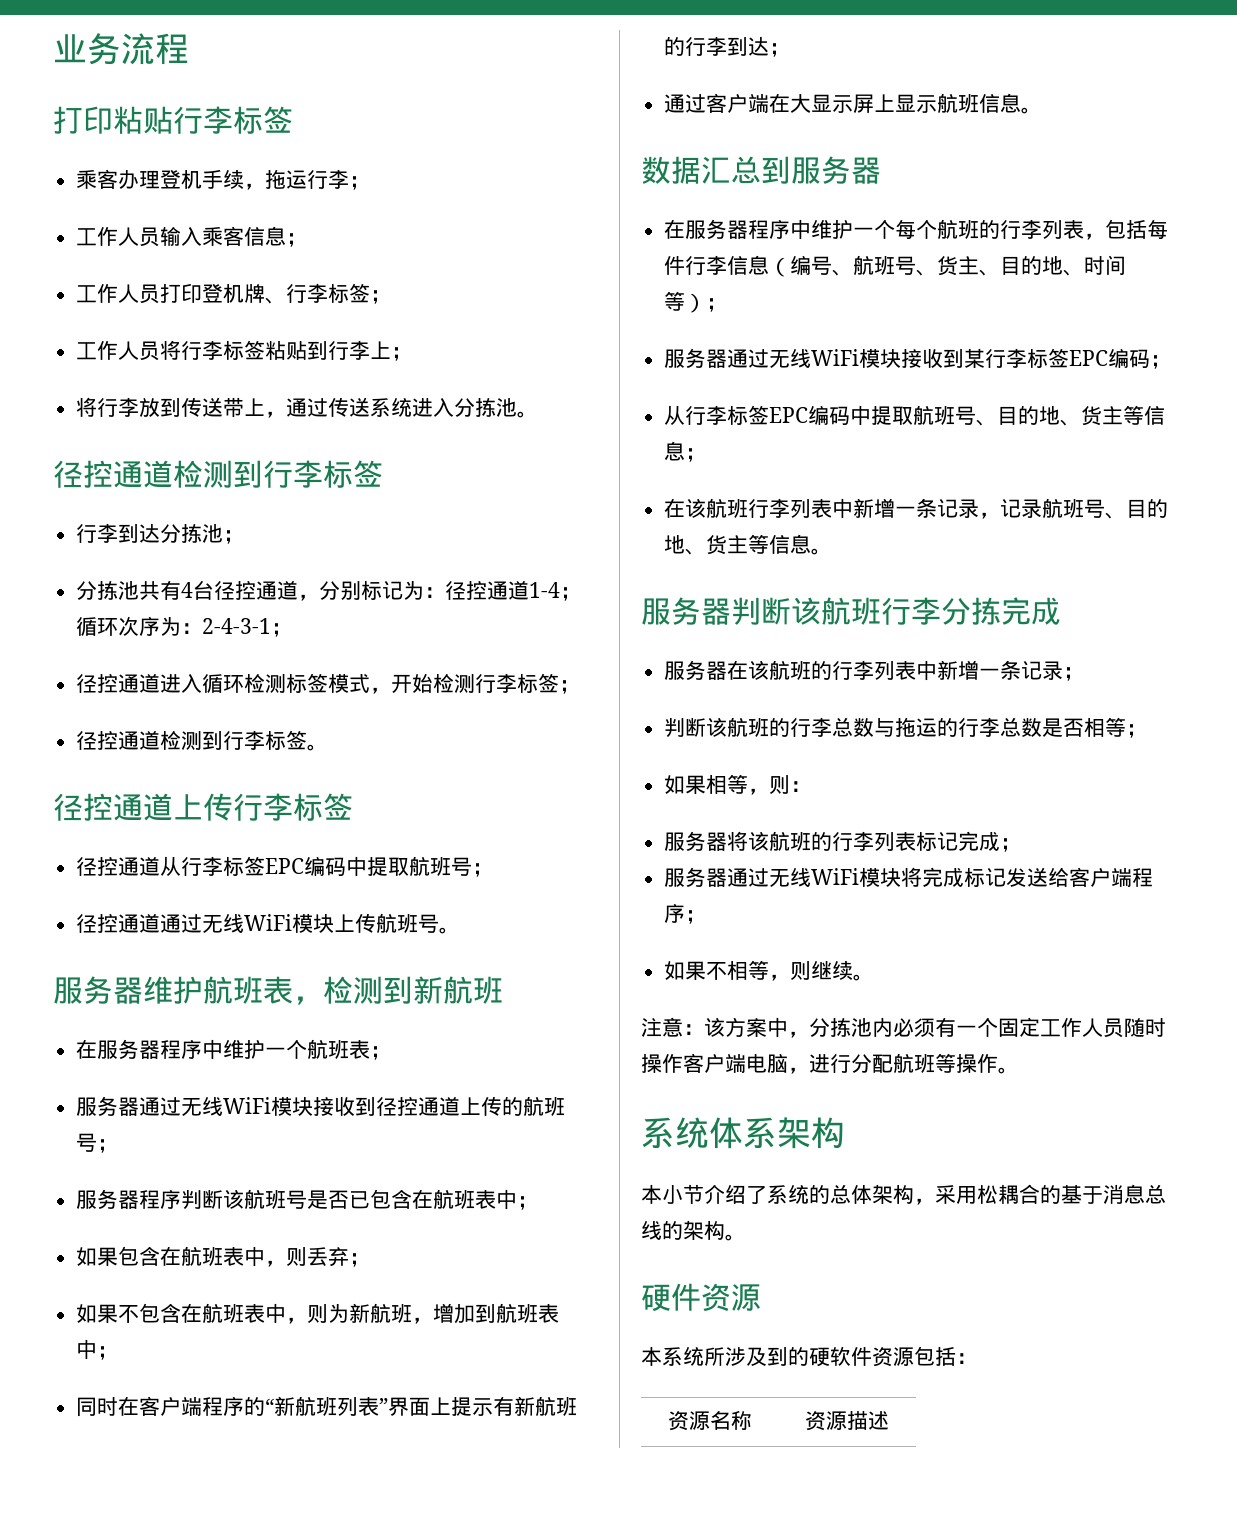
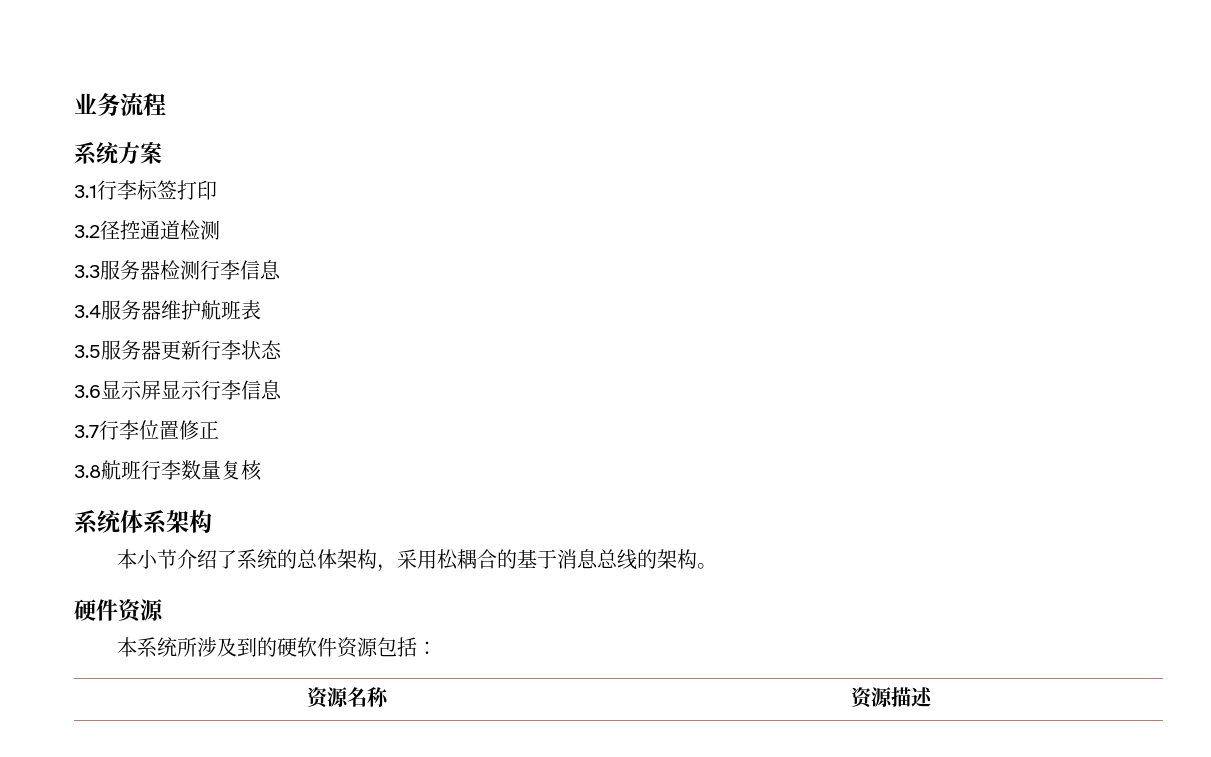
- 打印粘贴行李标签
- 乘客办理登机手续，拖运行李；
- 工作人员输入乘客信息；
- 工作人员打印登机牌、行李标签；
- 工作人员将行李标签粘贴到行李上；
- 将行李放到传送带上，通过传送系统进入分拣池。
- 径控通道检测到行李标签
- 行李到达分拣池；
- 分拣池共有4台径控通道，分别标记为：径控通道1-4；循环次序为：2-4-3-1；
- 径控通道进入循环检测标签模式，开始检测行李标签；
- 径控通道检测到行李标签。
- 径控通道上传行李标签
- 径控通道从行李标签EPC编码中提取航班号；
- 径控通道通过无线WiFi模块上传航班号。
- 服务器维护航班表，检测到新航班
- 在服务器程序中维护一个航班表；
- 服务器通过无线WiFi模块接收到径控通道上传的航班号；
- 服务器程序判断该航班号是否已包含在航班表中；
- 如果包含在航班表中，则丢弃；
- 如果不包含在航班表中，则为新航班，增加到航班表中；
- 同时在客户端程序的“新航班列表”界面上提示有新航班的行李到达；
- 通过客户端在大显示屏上显示航班信息。
- 数据汇总到服务器
- 在服务器程序中维护一个每个航班的行李列表，包括每件行李信息（编号、航班号、货主、目的地、时间等）；
- 服务器通过无线WiFi模块接收到某行李标签EPC编码；
- 从行李标签EPC编码中提取航班号、目的地、货主等信息；
- 在该航班行李列表中新增一条记录，记录航班号、目的地、货主等信息。
- 服务器判断该航班行李分拣完成
- 服务器在该航班的行李列表中新增一条记录；
- 判断该航班的行李总数与拖运的行李总数是否相等；
- 如果相等，则：
- 服务器将该航班的行李列表标记完成；
- 服务器通过无线WiFi模块将完成标记发送给客户端程序；
- 如果不相等，则继续。
- 注意：该方案中，分拣池内必须有一个固定工作人员随时操作客户端电脑，进行分配航班等操作。
+ 系统方案
+ 3.1行李标签打印
+ 3.2径控通道检测
+ 3.3服务器检测行李信息
+ 3.4服务器维护航班表
+ 3.5服务器更新行李状态
+ 3.6显示屏显示行李信息
+ 3.7行李位置修正
+ 3.8航班行李数量复核

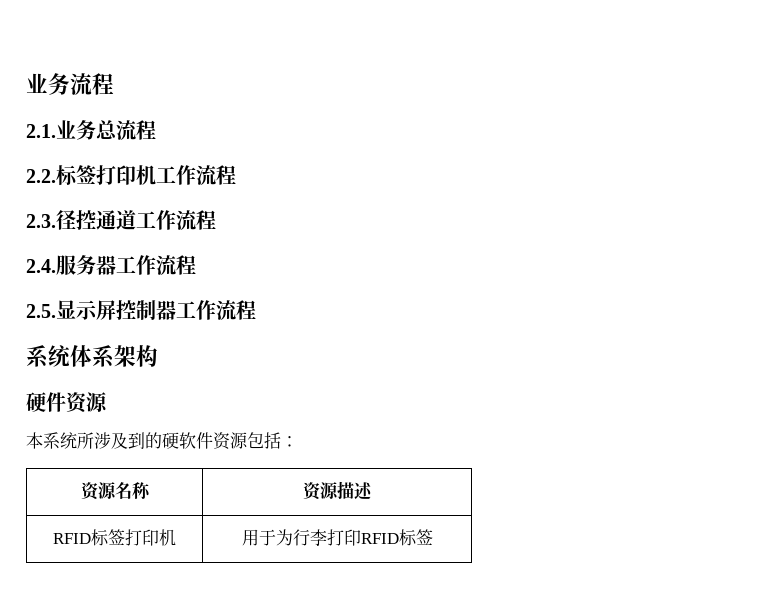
- 系统方案
- 3.1行李标签打印
- 3.2径控通道检测
- 3.3服务器检测行李信息
- 3.4服务器维护航班表
- 3.5服务器更新行李状态
- 3.6显示屏显示行李信息
- 3.7行李位置修正
- 3.8航班行李数量复核
+ 2.1.业务总流程
+ 2.2.标签打印机工作流程
+ 2.3.径控通道工作流程
+ 2.4.服务器工作流程
+ 2.5.显示屏控制器工作流程
  系统体系架构
- 本小节介绍了系统的总体架构，采用松耦合的基于消息总线的架构。
+ RFID标签打印机 | 用于为行李打印RFID标签

